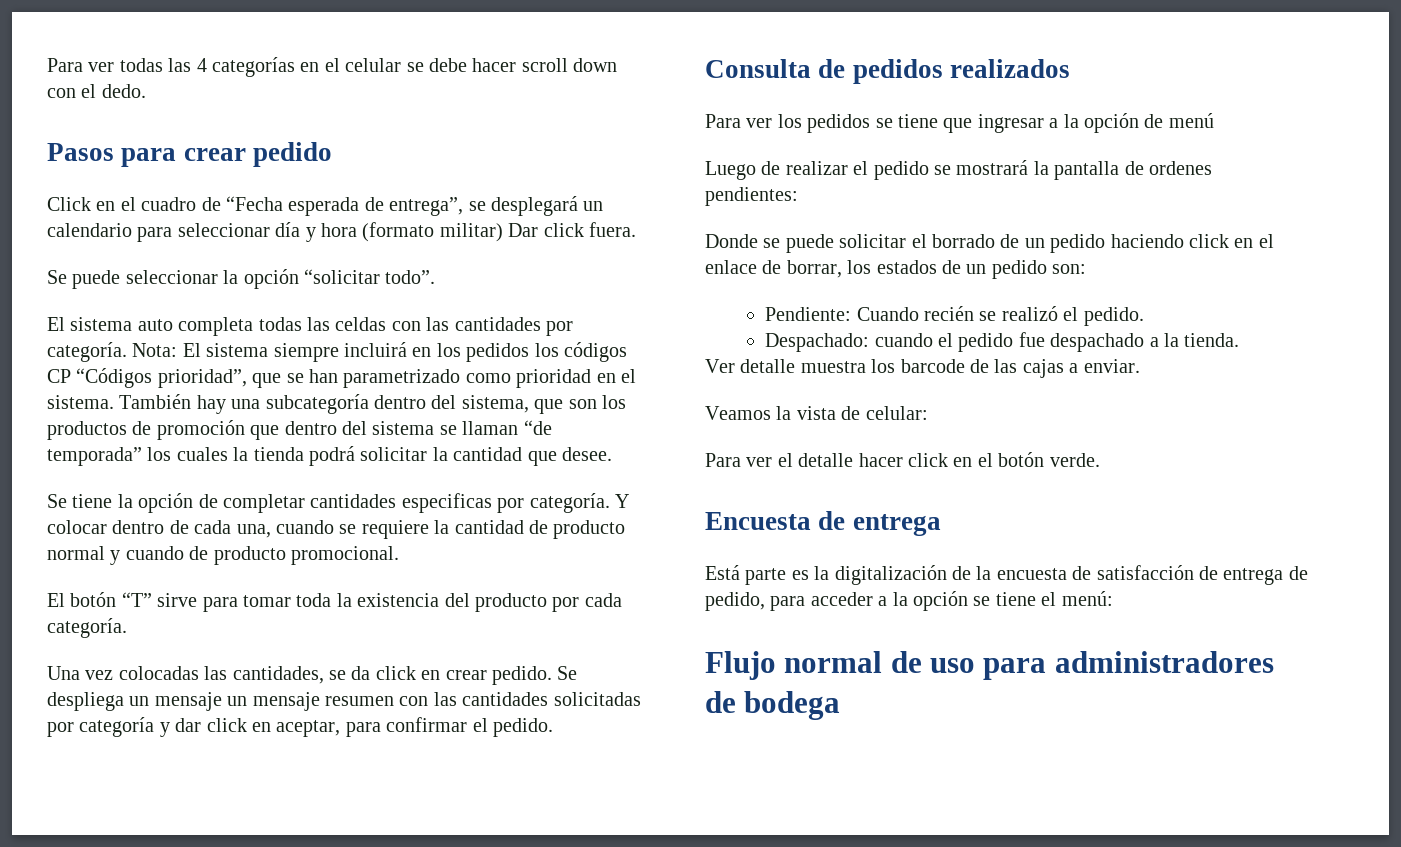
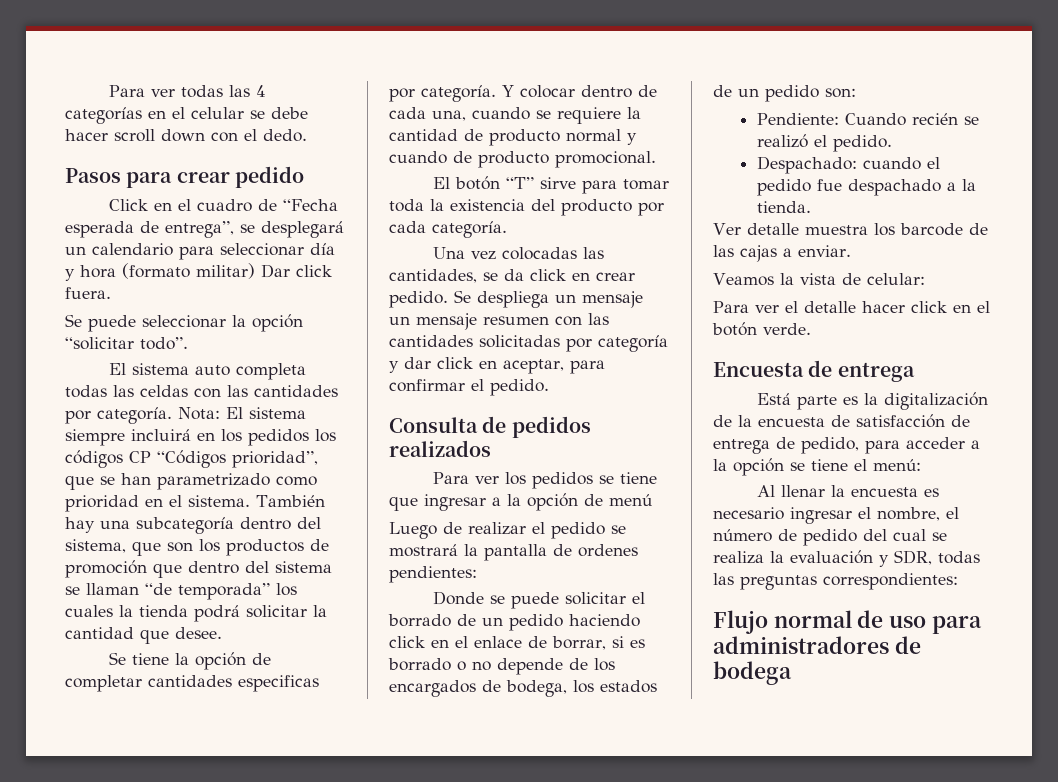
- Donde se puede solicitar el borrado de un pedido haciendo click en el enlace de borrar, los estados de un pedido son:
+ Donde se puede solicitar el borrado de un pedido haciendo click en el enlace de borrar, si es borrado o no depende de los encargados de bodega, los estados de un pedido son:
+ Al llenar la encuesta es necesario ingresar el nombre, el número de pedido del cual se realiza la evaluación y SDR, todas las preguntas correspondientes:

